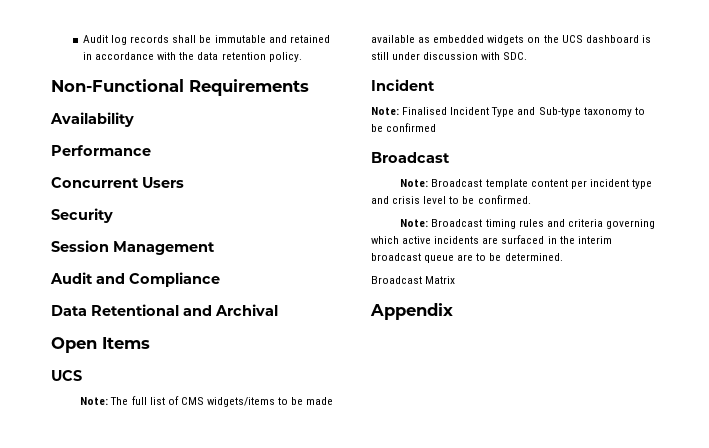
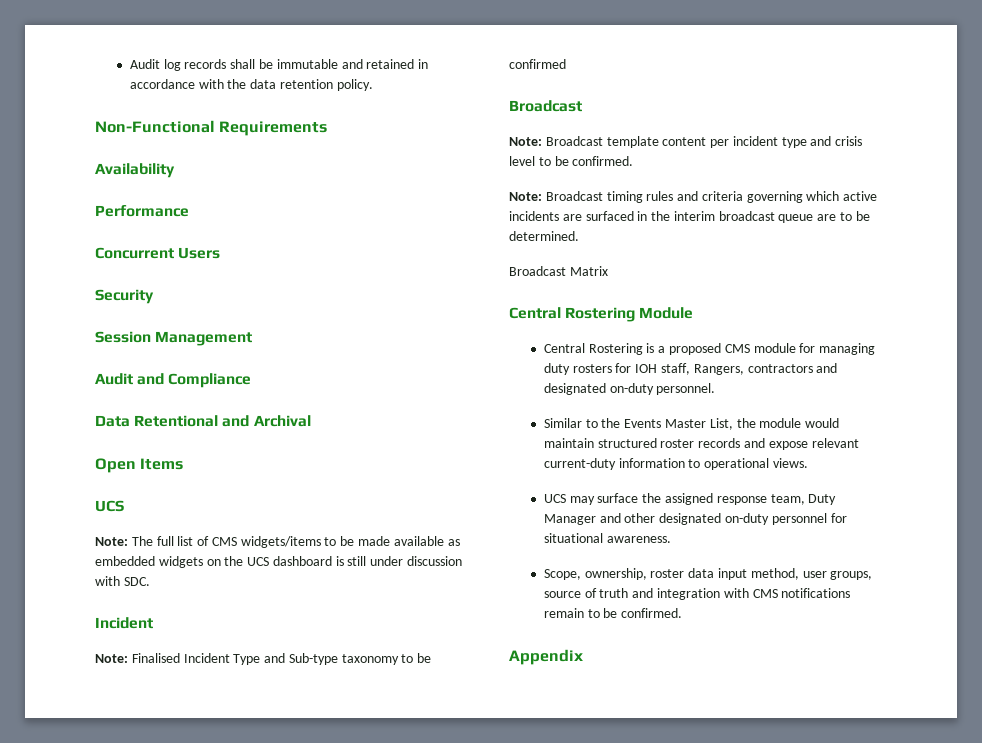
+ Central Rostering Module
+ Central Rostering is a proposed CMS module for managing duty rosters for IOH staff, Rangers, contractors and designated on-duty personnel.
+ Similar to the Events Master List, the module would maintain structured roster records and expose relevant current-duty information to operational views.
+ UCS may surface the assigned response team, Duty Manager and other designated on-duty personnel for situational awareness.
+ Scope, ownership, roster data input method, user groups, source of truth and integration with CMS notifications remain to be confirmed.

